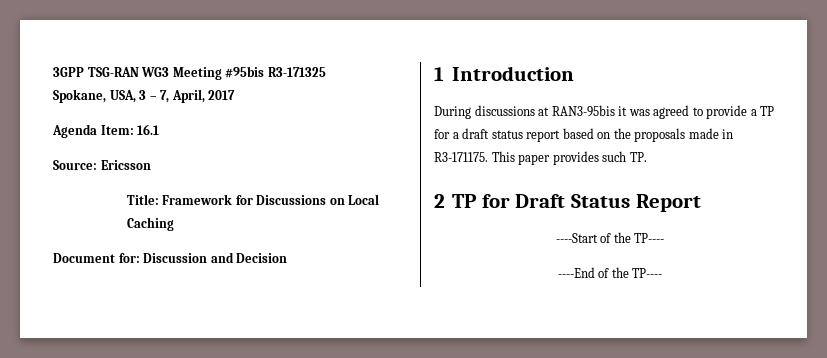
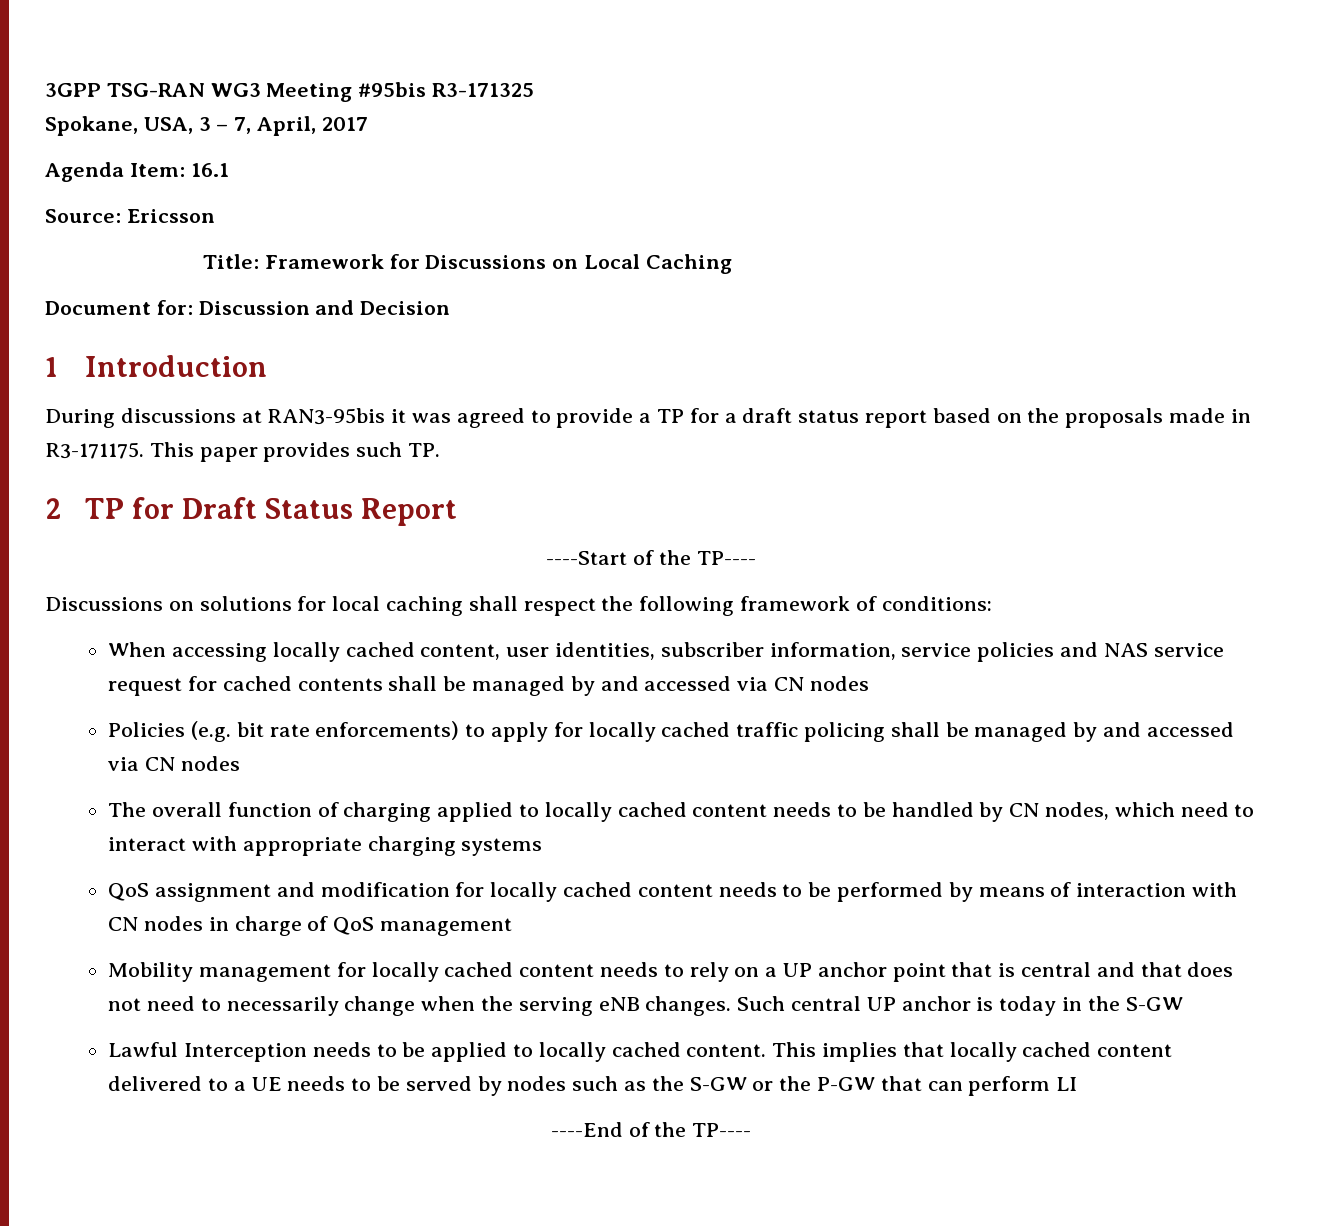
+ Discussions on solutions for local caching shall respect the following framework of conditions:
+ When accessing locally cached content, user identities, subscriber information, service policies and NAS service request for cached contents shall be managed by and accessed via CN nodes
+ Policies (e.g. bit rate enforcements) to apply for locally cached traffic policing shall be managed by and accessed via CN nodes
+ The overall function of charging applied to locally cached content needs to be handled by CN nodes, which need to interact with appropriate charging systems
+ QoS assignment and modification for locally cached content needs to be performed by means of interaction with CN nodes in charge of QoS management
+ Mobility management for locally cached content needs to rely on a UP anchor point that is central and that does not need to necessarily change when the serving eNB changes. Such central UP anchor is today in the S-GW
+ Lawful Interception needs to be applied to locally cached content. This implies that locally cached content delivered to a UE needs to be served by nodes such as the S-GW or the P-GW that can perform LI

